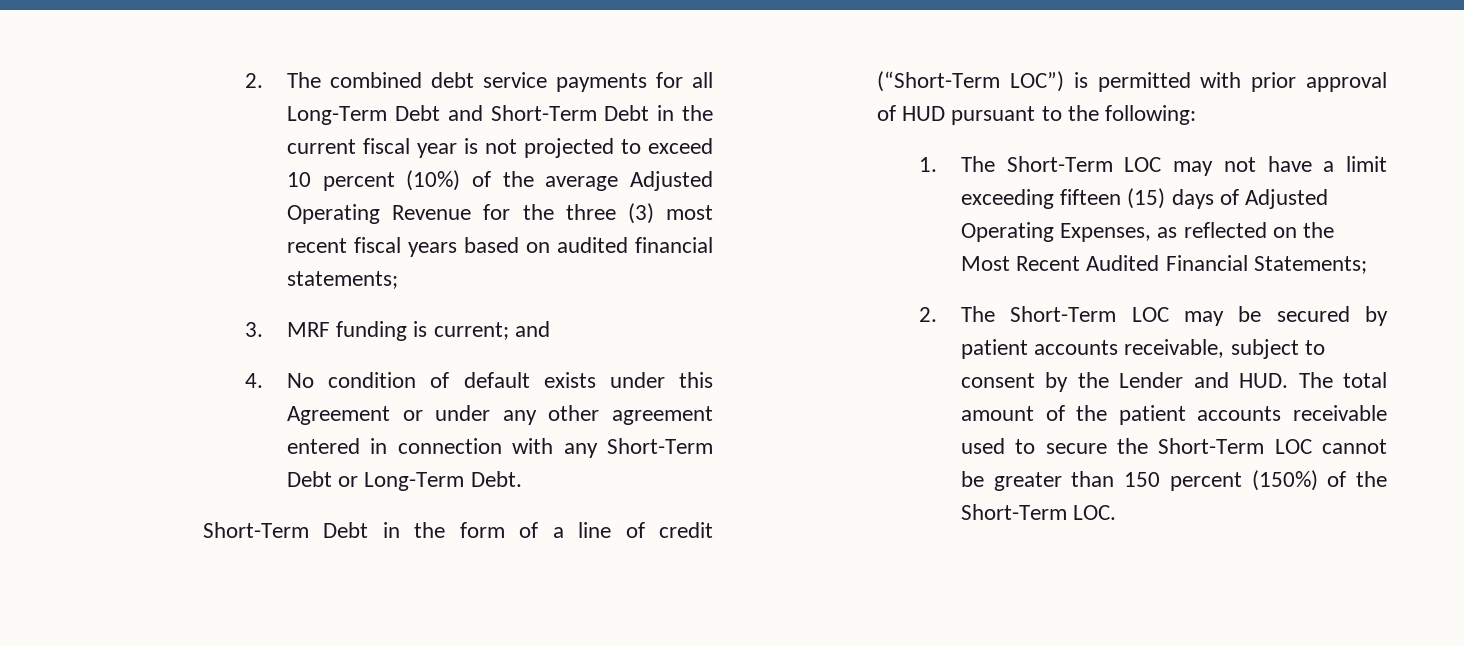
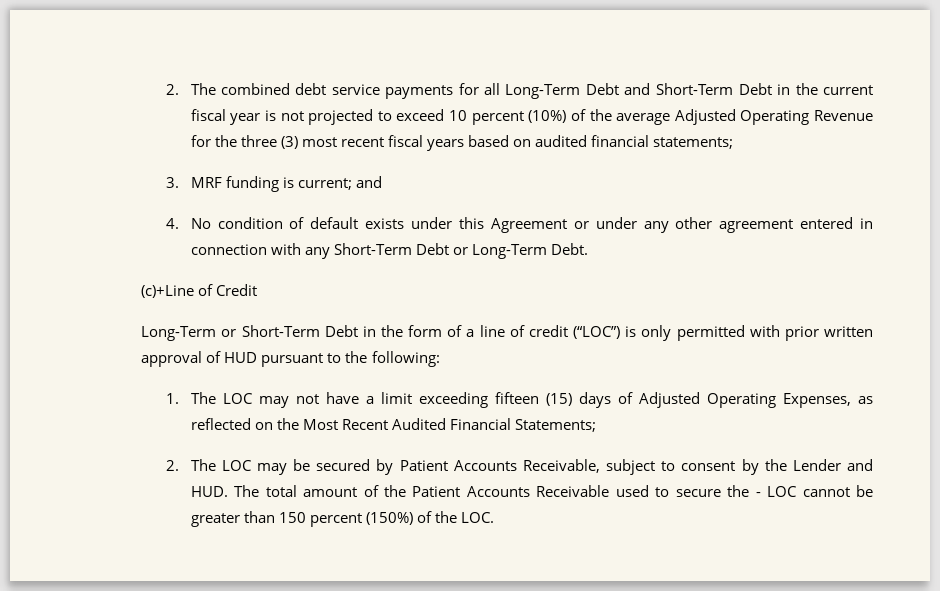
- Short-Term Debt in the form of a line of credit (“Short-Term LOC”) is permitted with prior approval of HUD pursuant to the following:
+ (c)+Line of Credit
+ Long-Term or Short-Term Debt in the form of a line of credit (“LOC”) is only permitted with prior written approval of HUD pursuant to the following:
- 1. The Short-Term LOC may not have a limit exceeding fifteen (15) days of Adjusted Operating Expenses, as reflected on the Most Recent Audited Financial Statements;
+ 1. The LOC may not have a limit exceeding fifteen (15) days of Adjusted Operating Expenses, as reflected on the Most Recent Audited Financial Statements;
- 2. The Short-Term LOC may be secured by patient accounts receivable, subject to consent by the Lender and HUD. The total amount of the patient accounts receivable used to secure the Short-Term LOC cannot be greater than 150 percent (150%) of the Short-Term LOC.
+ 2. The LOC may be secured by Patient Accounts Receivable, subject to consent by the Lender and HUD. The total amount of the Patient Accounts Receivable used to secure the - LOC cannot be greater than 150 percent (150%) of the LOC.

